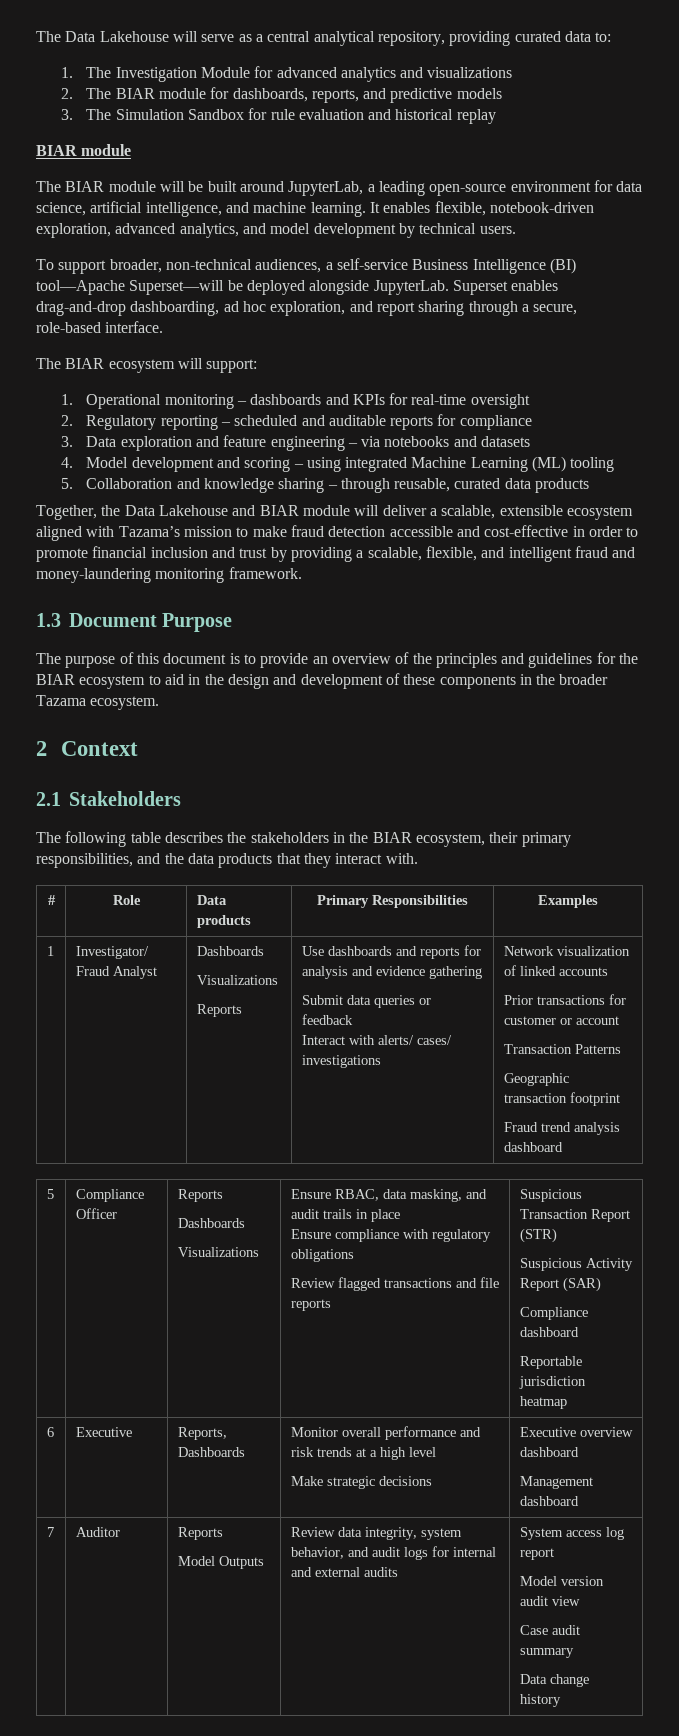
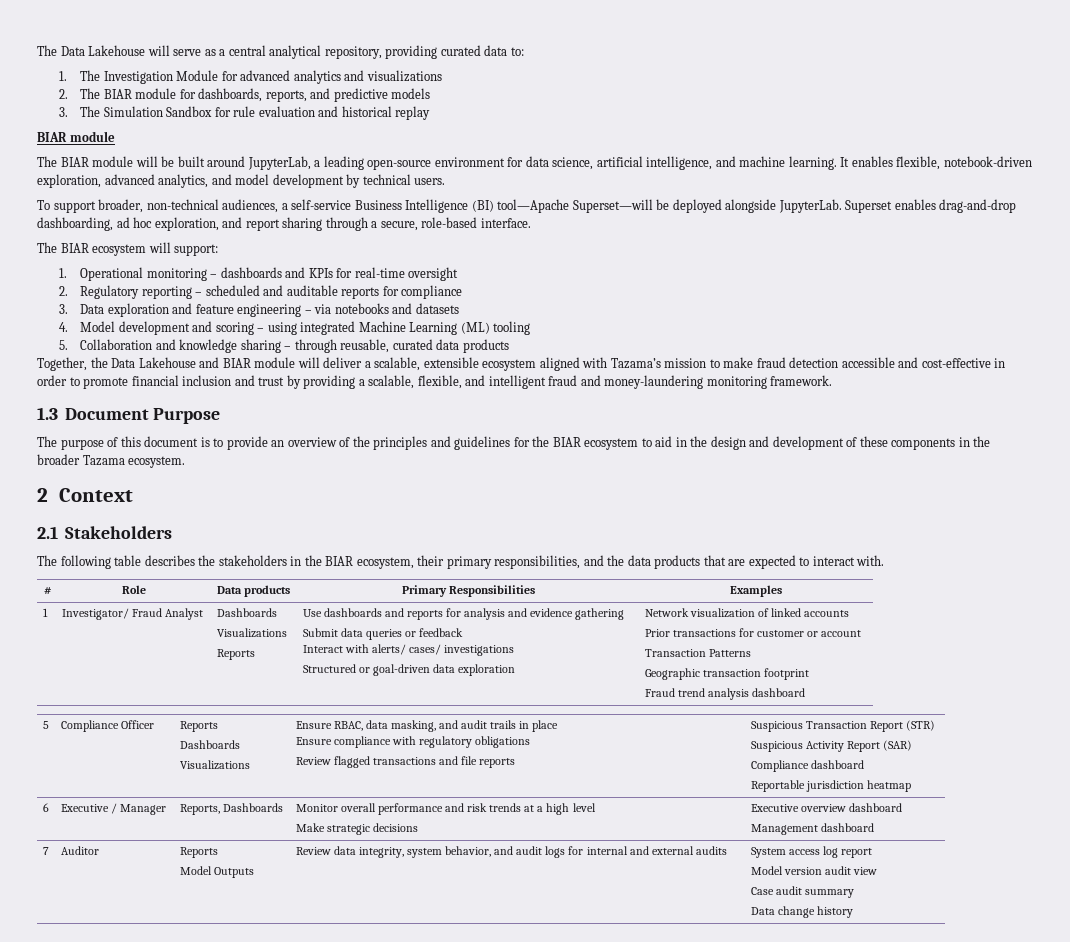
- The following table describes the stakeholders in the BIAR ecosystem, their primary responsibilities, and the data products that they interact with.
+ The following table describes the stakeholders in the BIAR ecosystem, their primary responsibilities, and the data products that are expected to interact with.
+ Structured or goal-driven data exploration
- 6 | Executive | Reports, Dashboards | Monitor overall performance and risk trends at a high level
+ 6 | Executive / Manager | Reports, Dashboards | Monitor overall performance and risk trends at a high level

